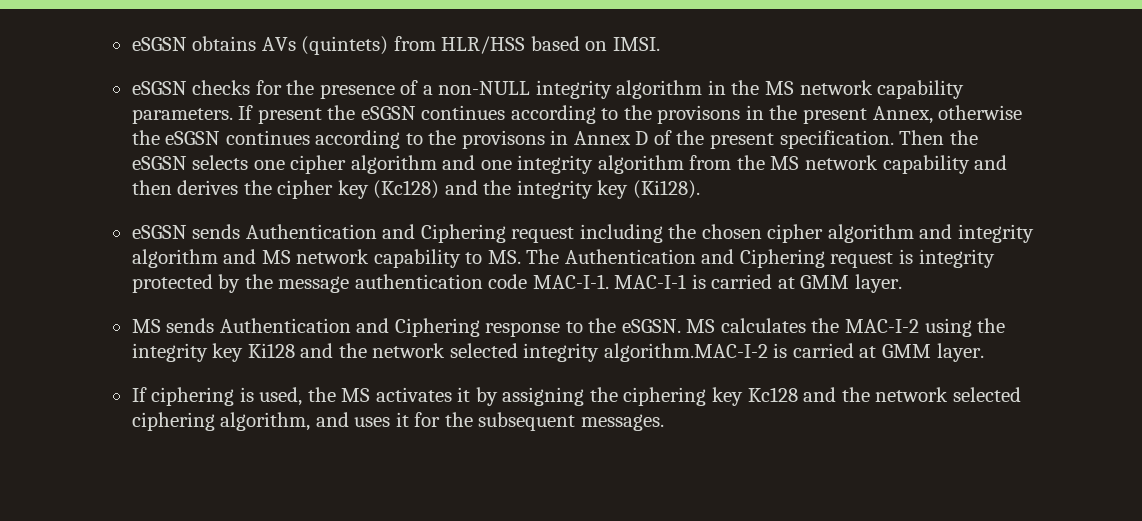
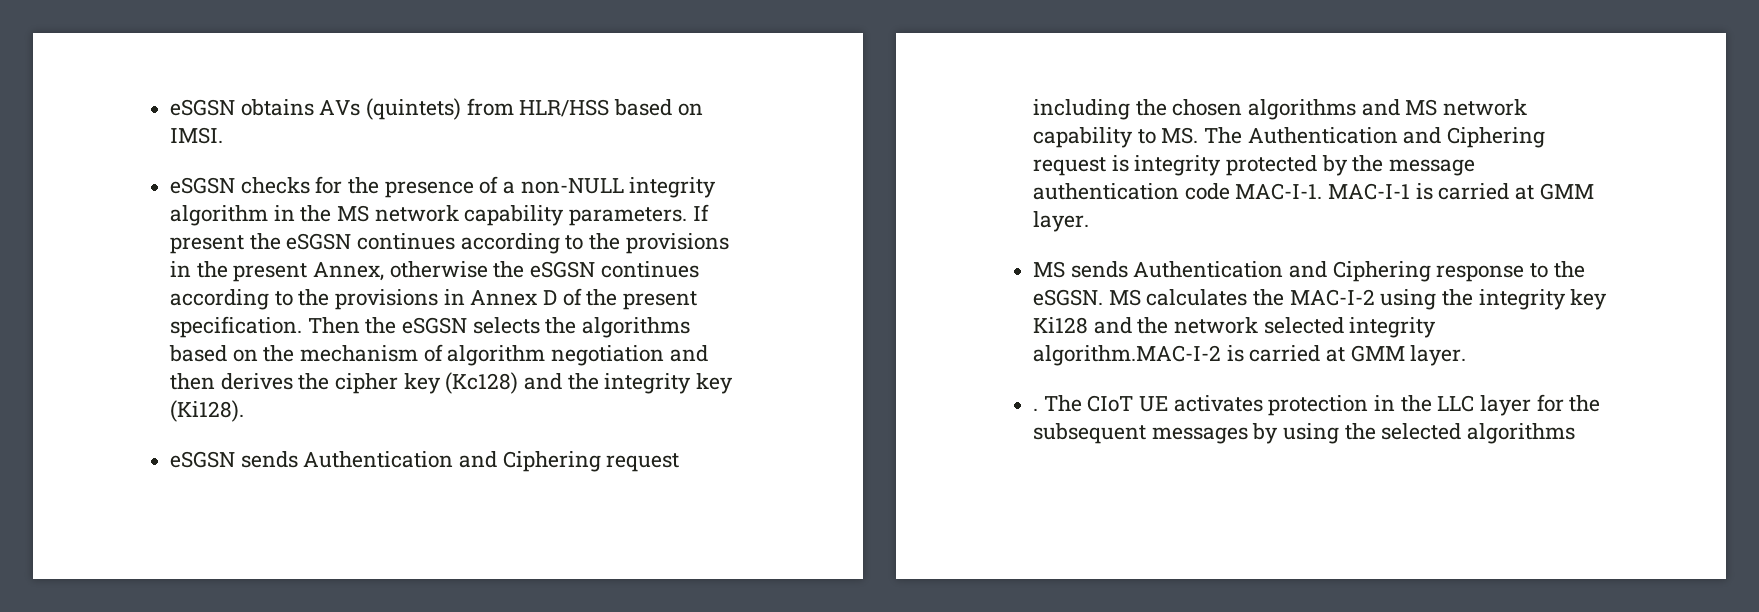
- If present the eSGSN continues according to the provisons in the present Annex, otherwise the eSGSN continues according to the provisons in Annex D of the present specification.
+ If present the eSGSN continues according to the provisions in the present Annex, otherwise the eSGSN continues according to the provisions in Annex D of the present specification.
- Then the eSGSN selects one cipher algorithm and one integrity algorithm from the MS network capability and then derives the cipher key (Kc128) and the integrity key (Ki128).
+ Then the eSGSN selects the algorithms based on the mechanism of algorithm negotiation and then derives the cipher key (Kc128) and the integrity key (Ki128).
- eSGSN sends Authentication and Ciphering request including the chosen cipher algorithm and integrity algorithm and MS network capability to MS. The Authentication and Ciphering request is integrity protected by the message authentication code MAC-I-1.
+ eSGSN sends Authentication and Ciphering request including the chosen algorithms and MS network capability to MS. The Authentication and Ciphering request is integrity protected by the message authentication code MAC-I-1.
- If ciphering is used, the MS activates it by assigning the ciphering key Kc128 and the network selected ciphering algorithm, and uses it for the subsequent messages.
+ . The CIoT UE activates protection in the LLC layer for the subsequent messages by using the selected algorithms

